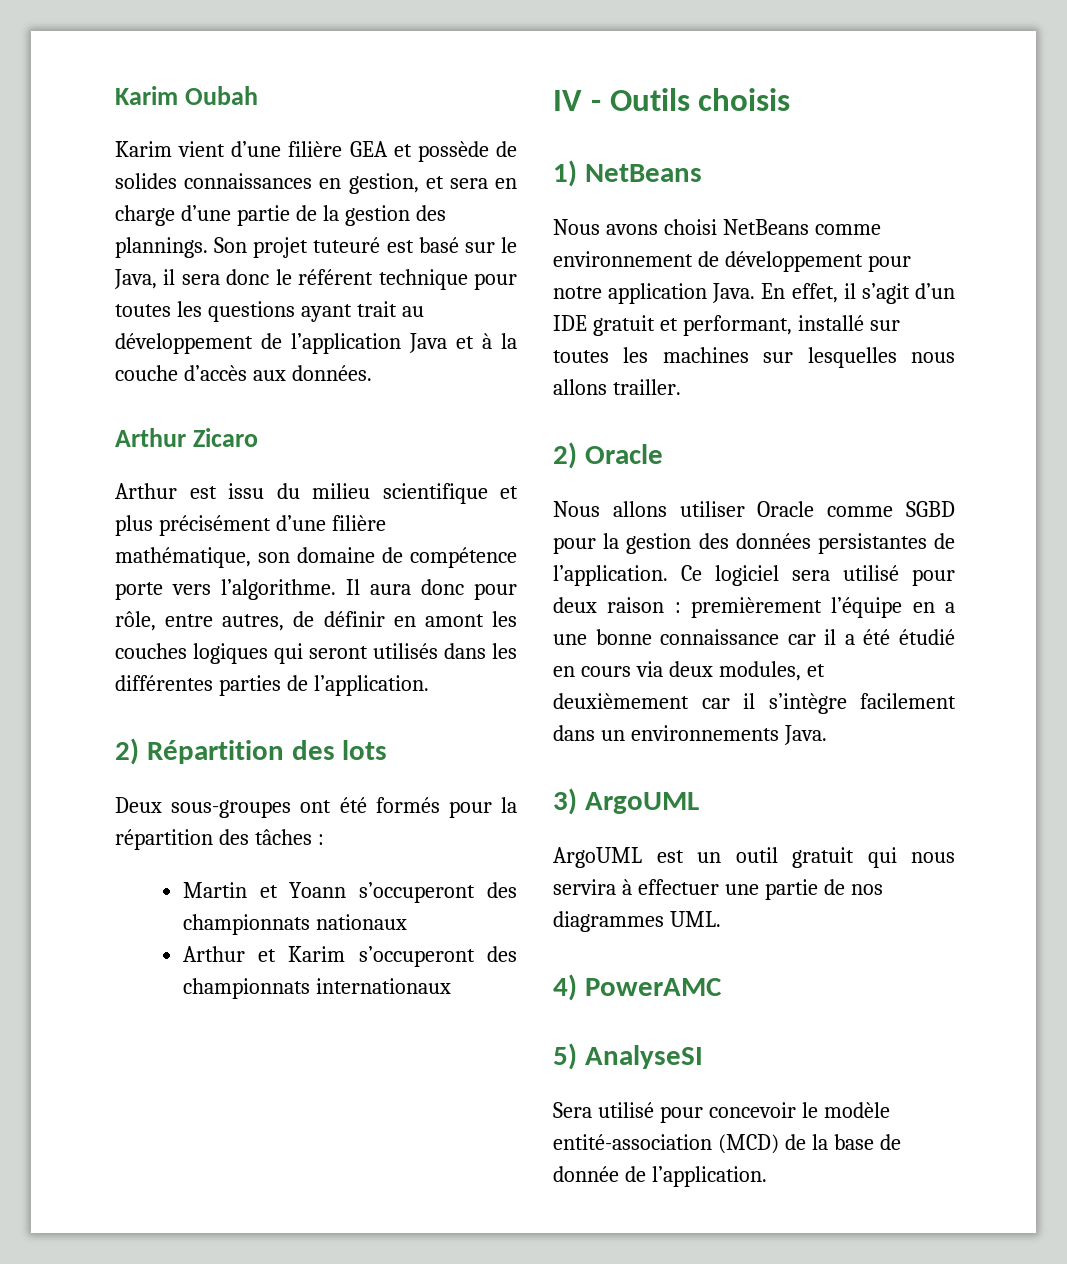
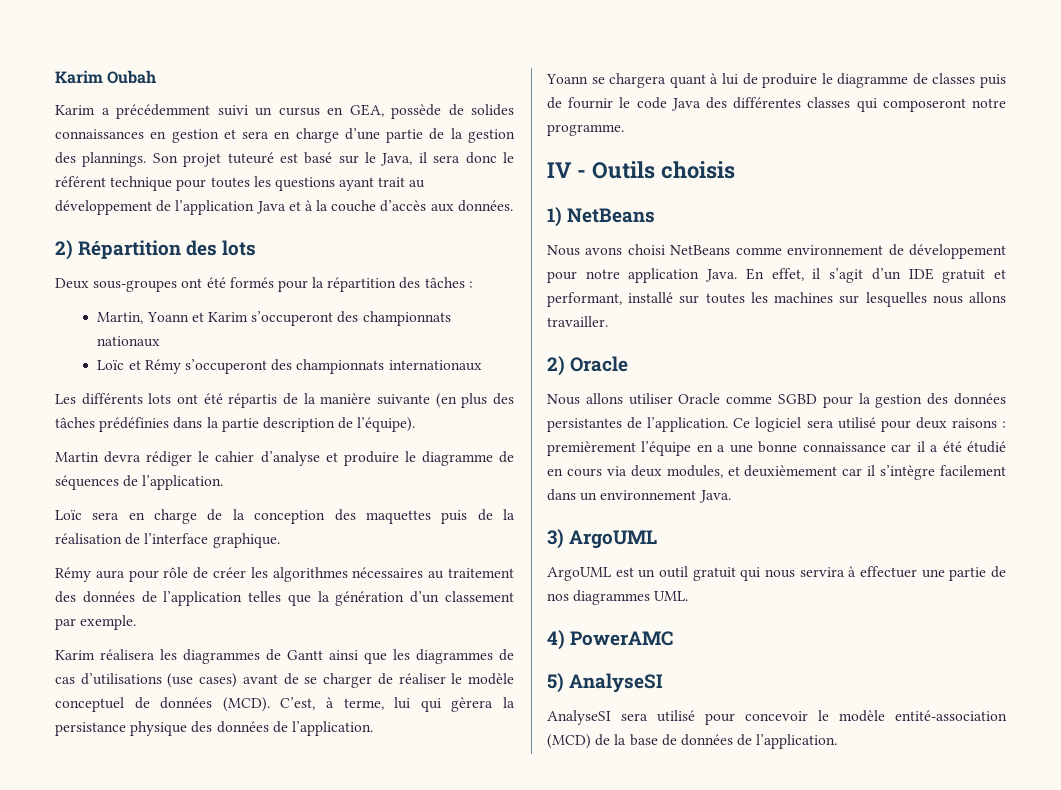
- Karim vient d’une filière GEA et possède de solides connaissances en gestion, et sera en charge d’une partie de la gestion des plannings.
+ Karim a précédemment suivi un cursus en GEA, possède de solides connaissances en gestion et sera en charge d’une partie de la gestion des plannings.
- Arthur Zicaro
- Arthur est issu du milieu scientifique et plus précisément d’une filière mathématique, son domaine de compétence porte vers l’algorithme. Il aura donc pour rôle, entre autres, de définir en amont les couches logiques qui seront utilisés dans les différentes parties de l’application.
- Martin et Yoann s’occuperont des championnats nationaux
+ Martin, Yoann et Karim s’occuperont des championnats nationaux
- Arthur et Karim s’occuperont des championnats internationaux
+ Loïc et Rémy s’occuperont des championnats internationaux
+ Les différents lots ont été répartis de la manière suivante (en plus des tâches prédéfinies dans la partie description de l’équipe).
+ Martin devra rédiger le cahier d’analyse et produire le diagramme de séquences de l’application.
+ Loïc sera en charge de la conception des maquettes puis de la réalisation de l’interface graphique.
+ Rémy aura pour rôle de créer les algorithmes nécessaires au traitement des données de l’application telles que la génération d’un classement par exemple.
+ Karim réalisera les diagrammes de Gantt ainsi que les diagrammes de cas d’utilisations (use cases) avant de se charger de réaliser le modèle conceptuel de données (MCD). C’est, à terme, lui qui gèrera la persistance physique des données de l’application.
+ Yoann se chargera quant à lui de produire le diagramme de classes puis de fournir le code Java des différentes classes qui composeront notre programme.
- En effet, il s’agit d’un IDE gratuit et performant, installé sur toutes les machines sur lesquelles nous allons trailler.
+ En effet, il s’agit d’un IDE gratuit et performant, installé sur toutes les machines sur lesquelles nous allons travailler.
- Ce logiciel sera utilisé pour deux raison : premièrement l’équipe en a une bonne connaissance car il a été étudié en cours via deux modules, et deuxièmement car il s’intègre facilement dans un environnements Java.
+ Ce logiciel sera utilisé pour deux raisons : premièrement l’équipe en a une bonne connaissance car il a été étudié en cours via deux modules, et deuxièmement car il s’intègre facilement dans un environnement Java.
- Sera utilisé pour concevoir le modèle entité-association (MCD) de la base de donnée de l’application.
+ AnalyseSI sera utilisé pour concevoir le modèle entité-association (MCD) de la base de données de l’application.

